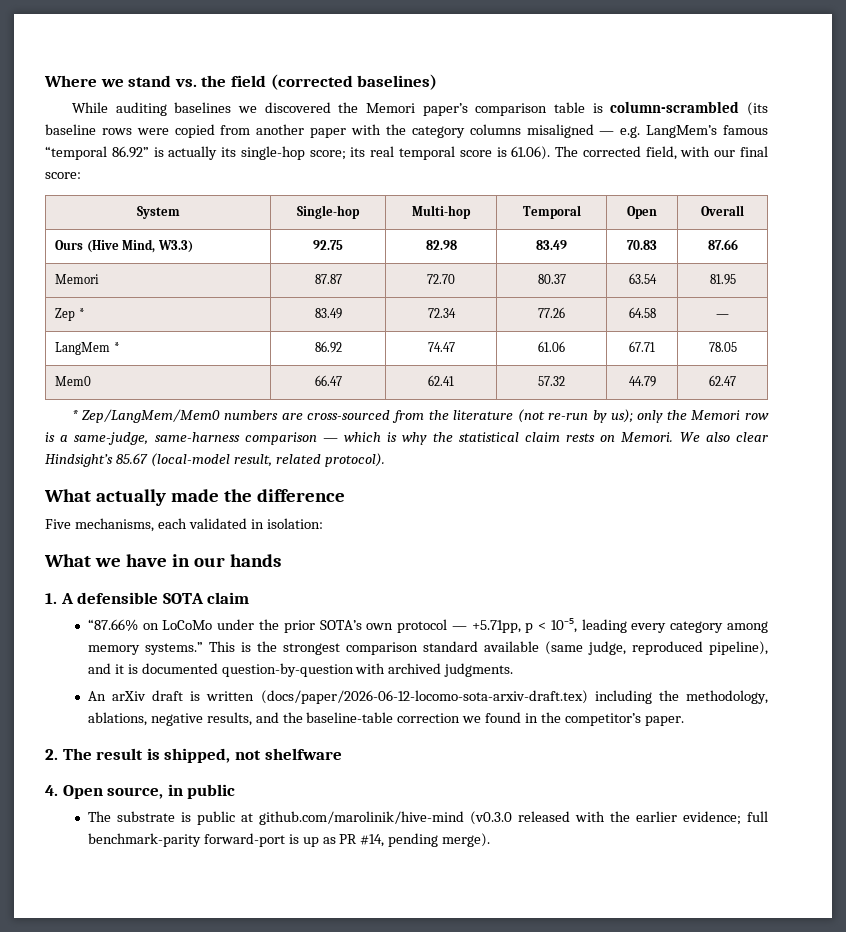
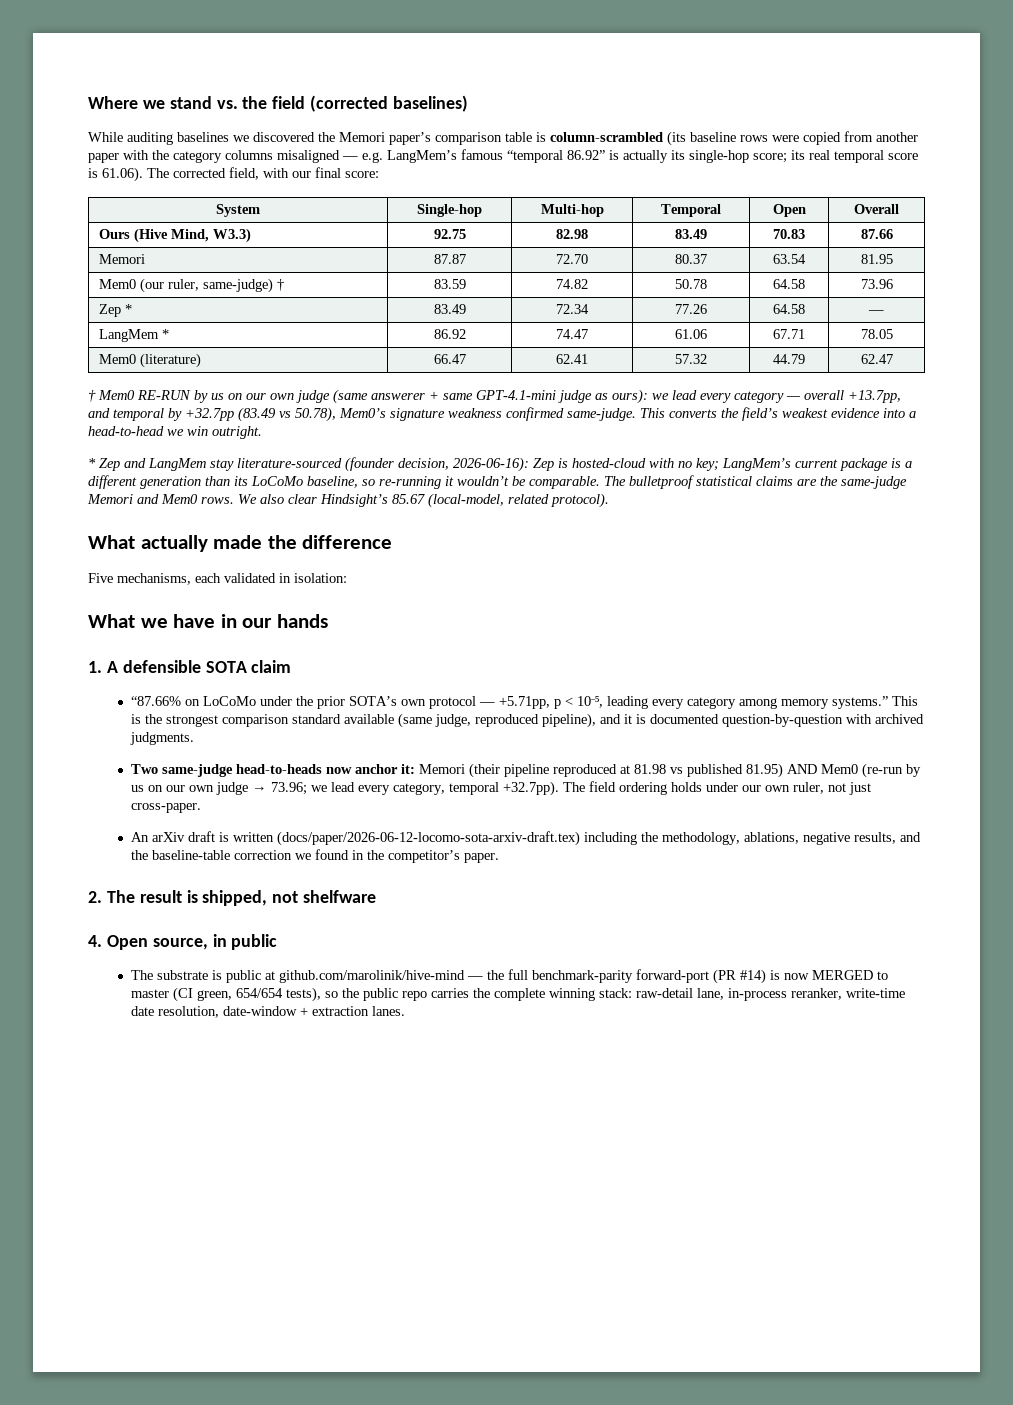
+ Mem0 (our ruler, same-judge) † | 83.59 | 74.82 | 50.78 | 64.58 | 73.96
- Mem0 | 66.47 | 62.41 | 57.32 | 44.79 | 62.47
+ Mem0 (literature) | 66.47 | 62.41 | 57.32 | 44.79 | 62.47
- * Zep/LangMem/Mem0 numbers are cross-sourced from the literature (not re-run by us); only the Memori row is a same-judge, same-harness comparison — which is why the statistical claim rests on Memori.
+ † Mem0 RE-RUN by us on our own judge (same answerer + same GPT-4.1-mini judge as ours): we lead every category — overall +13.7pp, and temporal by +32.7pp (83.49 vs 50.78), Mem0’s signature weakness confirmed same-judge. This converts the field’s weakest evidence into a head-to-head we win outright.
+ * Zep and LangMem stay literature-sourced (founder decision, 2026-06-16): Zep is hosted-cloud with no key; LangMem’s current package is a different generation than its LoCoMo baseline, so re-running it wouldn’t be comparable. The bulletproof statistical claims are the same-judge Memori and Mem0 rows.
- We also clear Hindsight’s 85.67 (local-model result, related protocol).
+ We also clear Hindsight’s 85.67 (local-model, related protocol).
+ Two same-judge head-to-heads now anchor it: Memori (their pipeline reproduced at 81.98 vs published 81.95) AND Mem0 (re-run by us on our own judge → 73.96; we lead every category, temporal +32.7pp). The field ordering holds under our own ruler, not just cross-paper.
- The substrate is public at github.com/marolinik/hive-mind (v0.3.0 released with the earlier evidence; full benchmark-parity forward-port is up as PR #14, pending merge).
+ The substrate is public at github.com/marolinik/hive-mind — the full benchmark-parity forward-port (PR #14) is now MERGED to master (CI green, 654/654 tests), so the public repo carries the complete winning stack: raw-detail lane, in-process reranker, write-time date resolution, date-window + extraction lanes.

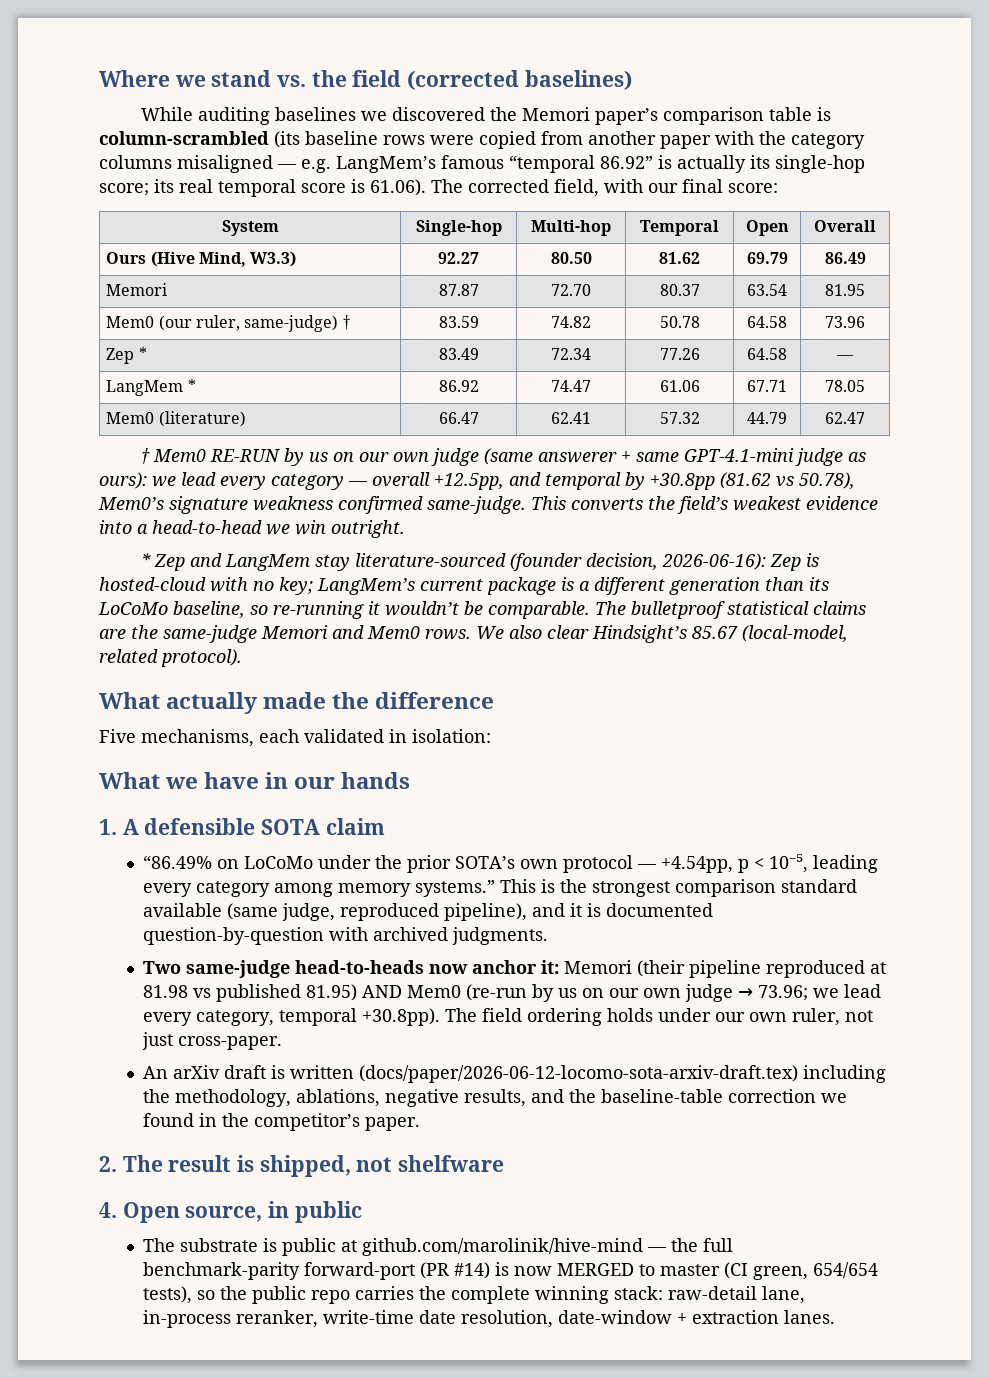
- Ours (Hive Mind, W3.3) | 92.75 | 82.98 | 83.49 | 70.83 | 87.66
+ Ours (Hive Mind, W3.3) | 92.27 | 80.50 | 81.62 | 69.79 | 86.49
- † Mem0 RE-RUN by us on our own judge (same answerer + same GPT-4.1-mini judge as ours): we lead every category — overall +13.7pp, and temporal by +32.7pp (83.49 vs 50.78), Mem0’s signature weakness confirmed same-judge.
+ † Mem0 RE-RUN by us on our own judge (same answerer + same GPT-4.1-mini judge as ours): we lead every category — overall +12.5pp, and temporal by +30.8pp (81.62 vs 50.78), Mem0’s signature weakness confirmed same-judge.
- “87.66% on LoCoMo under the prior SOTA’s own protocol — +5.71pp, p < 10⁻⁵, leading every category among memory systems.”
+ “86.49% on LoCoMo under the prior SOTA’s own protocol — +4.54pp, p < 10⁻⁵, leading every category among memory systems.”
- Two same-judge head-to-heads now anchor it: Memori (their pipeline reproduced at 81.98 vs published 81.95) AND Mem0 (re-run by us on our own judge → 73.96; we lead every category, temporal +32.7pp). The field ordering holds under our own ruler, not just cross-paper.
+ Two same-judge head-to-heads now anchor it: Memori (their pipeline reproduced at 81.98 vs published 81.95) AND Mem0 (re-run by us on our own judge → 73.96; we lead every category, temporal +30.8pp). The field ordering holds under our own ruler, not just cross-paper.

